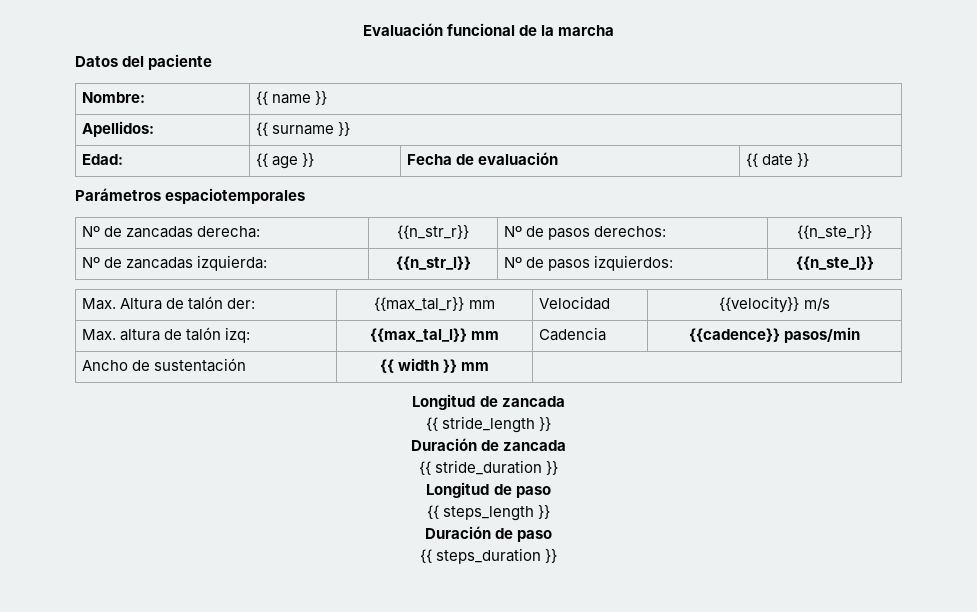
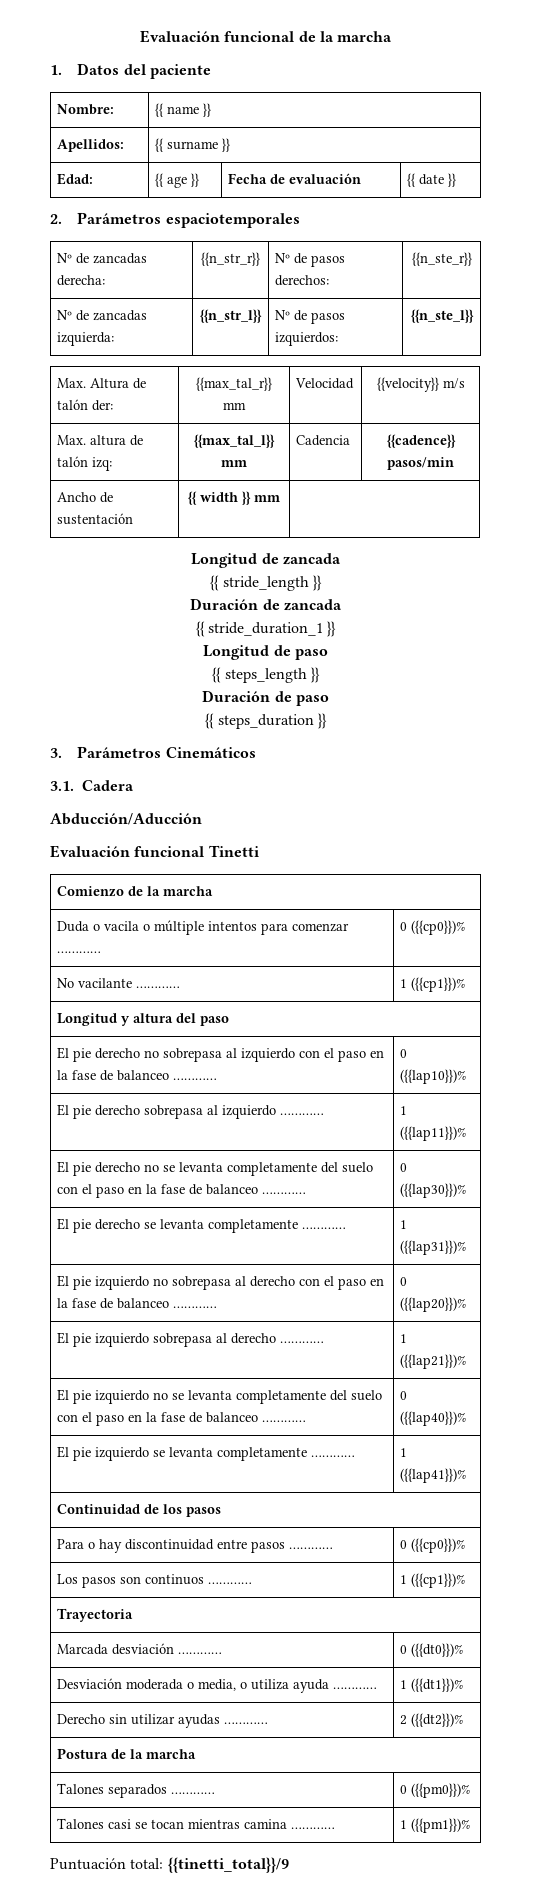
- Datos del paciente
+ 1. Datos del paciente
- Parámetros espaciotemporales
+ 2. Parámetros espaciotemporales
- {{ stride_duration }}
+ {{ stride_duration_1 }}
+ 3. Parámetros Cinemáticos
+ 3.1. Cadera
+ Abducción/Aducción
+ Evaluación funcional Tinetti
+ Comienzo de la marcha
+ Duda o vacila o múltiple intentos para comenzar ………… | 0 ({{cp0}})%
+ No vacilante ………… | 1 ({{cp1}})%
+ Longitud y altura del paso
+ El pie derecho no sobrepasa al izquierdo con el paso en la fase de balanceo ………… | 0 ({{lap10}})%
+ El pie derecho sobrepasa al izquierdo ………… | 1 ({{lap11}})%
+ El pie derecho no se levanta completamente del suelo con el paso en la fase de balanceo ………… | 0 ({{lap30}})%
+ El pie derecho se levanta completamente ………… | 1 ({{lap31}})%
+ El pie izquierdo no sobrepasa al derecho con el paso en la fase de balanceo ………… | 0 ({{lap20}})%
+ El pie izquierdo sobrepasa al derecho ………… | 1 ({{lap21}})%
+ El pie izquierdo no se levanta completamente del suelo con el paso en la fase de balanceo ………… | 0 ({{lap40}})%
+ El pie izquierdo se levanta completamente ………… | 1 ({{lap41}})%
+ Continuidad de los pasos
+ Para o hay discontinuidad entre pasos ………… | 0 ({{cp0}})%
+ Los pasos son continuos ………… | 1 ({{cp1}})%
+ Trayectoria
+ Marcada desviación ………… | 0 ({{dt0}})%
+ Desviación moderada o media, o utiliza ayuda ………… | 1 ({{dt1}})%
+ Derecho sin utilizar ayudas ………… | 2 ({{dt2}})%
+ Postura de la marcha
+ Talones separados ………… | 0 ({{pm0}})%
+ Talones casi se tocan mientras camina ………… | 1 ({{pm1}})%
+ Puntuación total: {{tinetti_total}}/9

